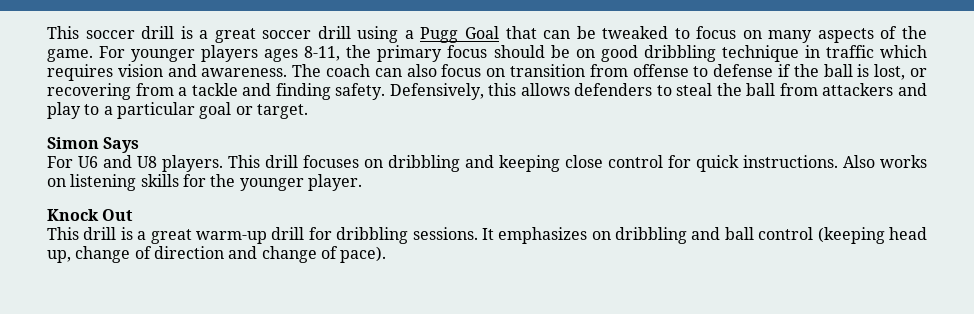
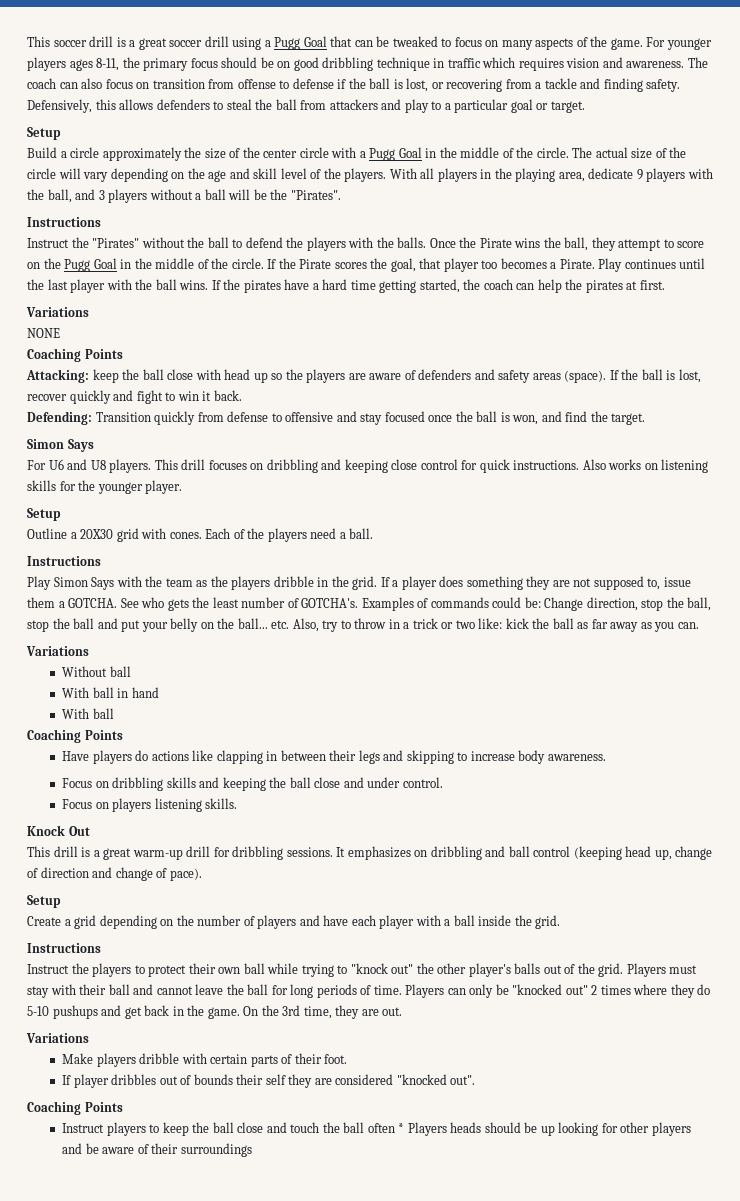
  Defensively, this allows defenders to steal the ball from attackers and play to a particular goal or target.
+ Setup
+ Build a circle approximately the size of the center circle with a Pugg Goal in the middle of the circle. The actual size of the circle will vary depending on the age and skill level of the players. With all players in the playing area, dedicate 9 players with the ball, and 3 players without a ball will be the "Pirates".
+ Instructions
+ Instruct the "Pirates" without the ball to defend the players with the balls. Once the Pirate wins the ball, they attempt to score on the Pugg Goal in the middle of the circle. If the Pirate scores the goal, that player too becomes a Pirate. Play continues until the last player with the ball wins. If the pirates have a hard time getting started, the coach can help the pirates at first.
+ Variations
+ NONE
+ Coaching Points
+ Attacking: keep the ball close with head up so the players are aware of defenders and safety areas (space). If the ball is lost, recover quickly and fight to win it back.
+ Defending: Transition quickly from defense to offensive and stay focused once the ball is won, and find the target.
  Also works on listening skills for the younger player.
+ Setup
+ Outline a 20X30 grid with cones. Each of the players need a ball.
+ Instructions
+ Play Simon Says with the team as the players dribble in the grid. If a player does something they are not supposed to, issue them a GOTCHA. See who gets the least number of GOTCHA's. Examples of commands could be: Change direction, stop the ball, stop the ball and put your belly on the ball... etc. Also, try to throw in a trick or two like: kick the ball as far away as you can.
+ Variations
+ Without ball
+ With ball in hand
+ With ball
+ Coaching Points
+ Have players do actions like clapping in between their legs and skipping to increase body awareness.
+ Focus on dribbling skills and keeping the ball close and under control.
+ Focus on players listening skills.
  It emphasizes on dribbling and ball control (keeping head up, change of direction and change of pace).
+ Setup
+ Create a grid depending on the number of players and have each player with a ball inside the grid.
+ Instructions
+ Instruct the players to protect their own ball while trying to "knock out" the other player's balls out of the grid. Players must stay with their ball and cannot leave the ball for long periods of time. Players can only be "knocked out" 2 times where they do 5-10 pushups and get back in the game. On the 3rd time, they are out.
+ Variations
+ Make players dribble with certain parts of their foot.
+ If player dribbles out of bounds their self they are considered "knocked out".
+ Coaching Points
+ Instruct players to keep the ball close and touch the ball often * Players heads should be up looking for other players and be aware of their surroundings

